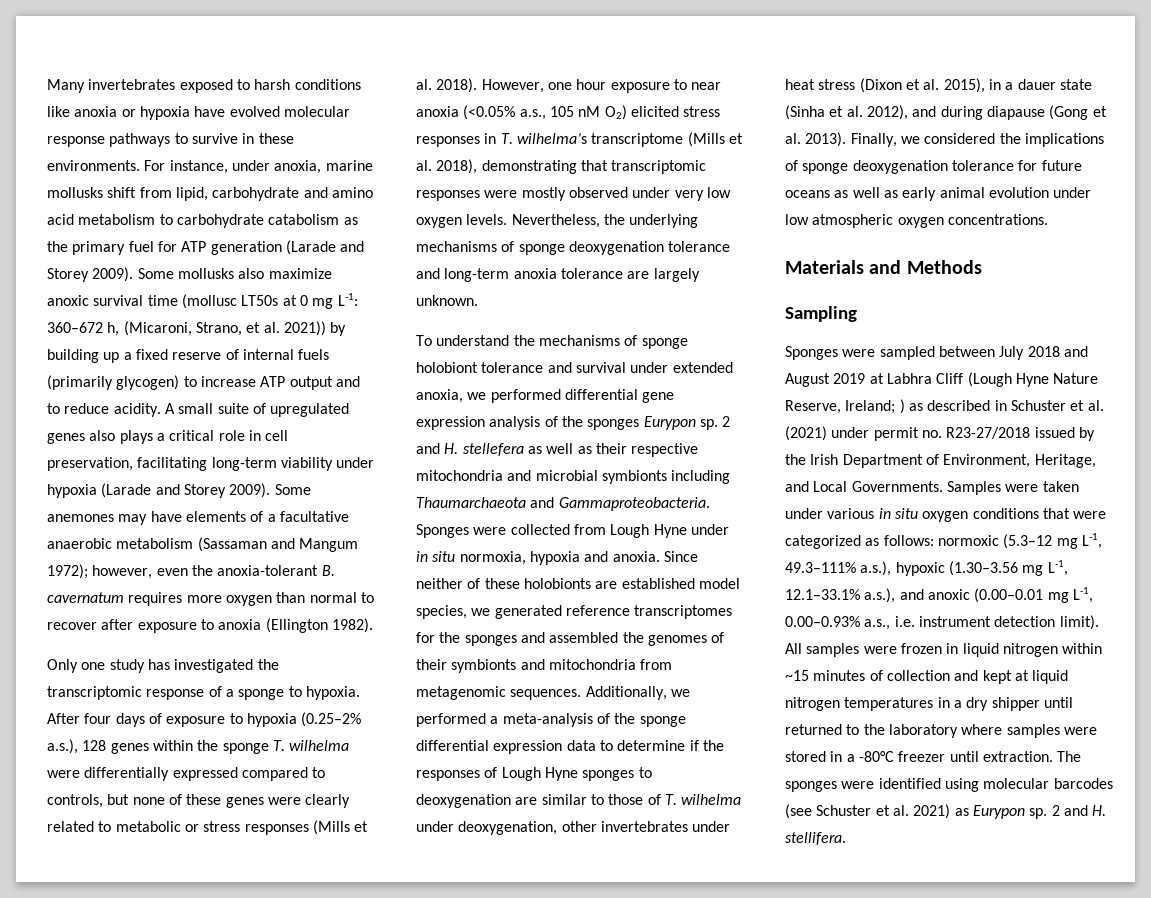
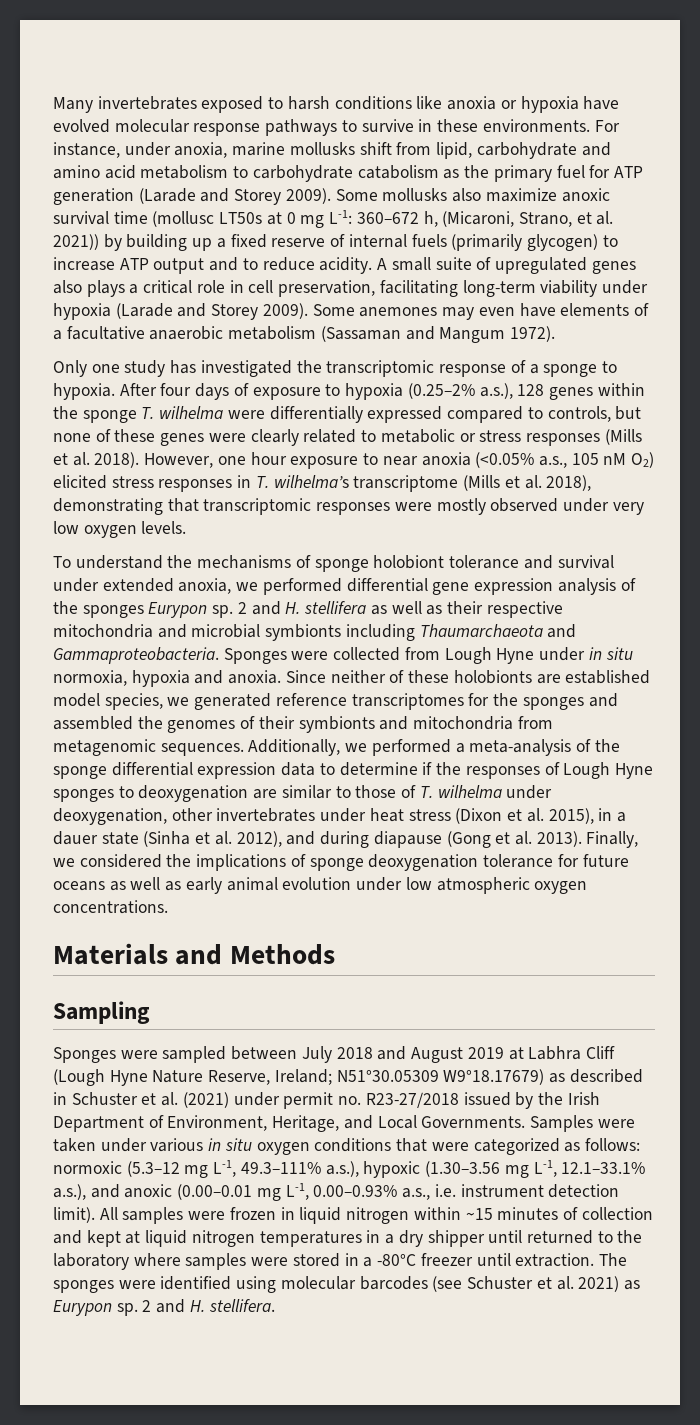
- Some anemones may have elements of a facultative anaerobic metabolism (Sassaman and Mangum 1972); however, even the anoxia-tolerant B. cavernatum requires more oxygen than normal to recover after exposure to anoxia (Ellington 1982).
+ Some anemones may even have elements of a facultative anaerobic metabolism (Sassaman and Mangum 1972).
- Nevertheless, the underlying mechanisms of sponge deoxygenation tolerance and long-term anoxia tolerance are largely unknown.
- 2 and H. stellefera as well as their respective mitochondria and microbial symbionts including Thaumarchaeota and Gammaproteobacteria.
+ 2 and H. stellifera as well as their respective mitochondria and microbial symbionts including Thaumarchaeota and Gammaproteobacteria.
- Sponges were sampled between July 2018 and August 2019 at Labhra Cliff (Lough Hyne Nature Reserve, Ireland; ) as described in Schuster et al. (2021) under permit no. R23-27/2018 issued by the Irish Department of Environment, Heritage, and Local Governments.
+ Sponges were sampled between July 2018 and August 2019 at Labhra Cliff (Lough Hyne Nature Reserve, Ireland; N51°30.05309 W9°18.17679) as described in Schuster et al. (2021) under permit no. R23-27/2018 issued by the Irish Department of Environment, Heritage, and Local Governments.

